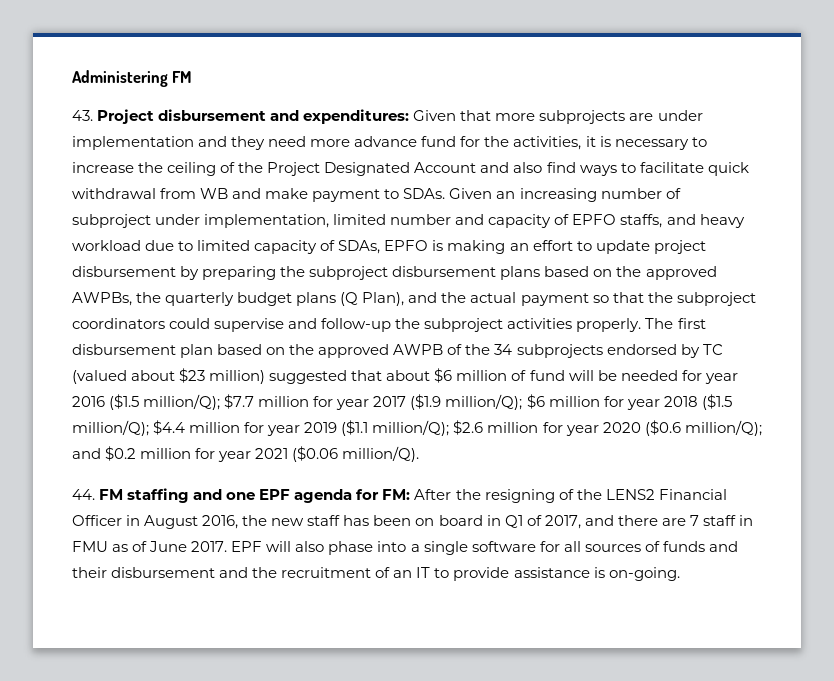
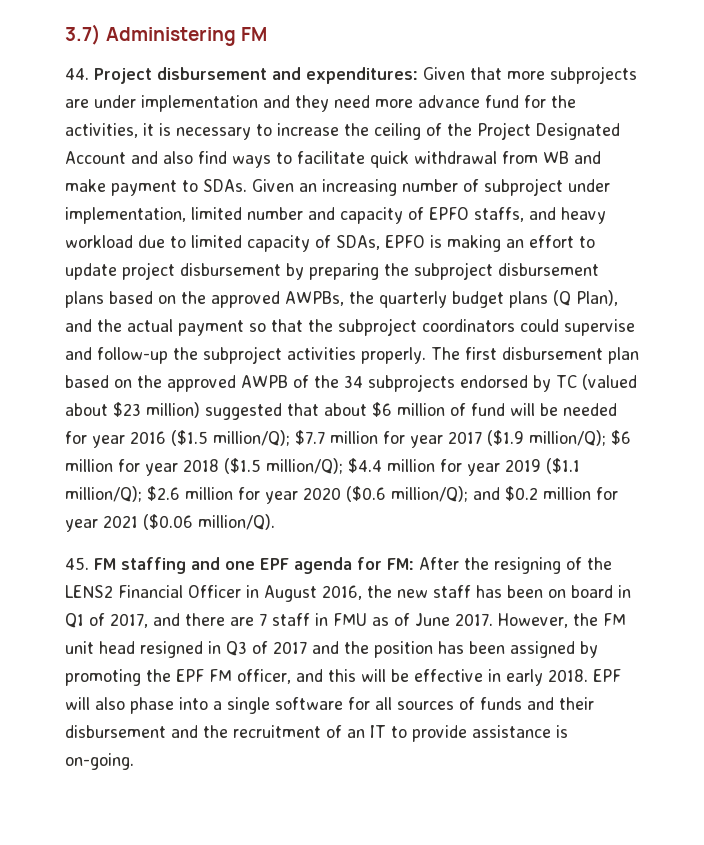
- Administering FM
+ 3.7) Administering FM
- 43. Project disbursement and expenditures: Given that more subprojects are under implementation and they need more advance fund for the activities, it is necessary to increase the ceiling of the Project Designated Account and also find ways to facilitate quick withdrawal from WB and make payment to SDAs.
+ 44. Project disbursement and expenditures: Given that more subprojects are under implementation and they need more advance fund for the activities, it is necessary to increase the ceiling of the Project Designated Account and also find ways to facilitate quick withdrawal from WB and make payment to SDAs.
- 44. FM staffing and one EPF agenda for FM: After the resigning of the LENS2 Financial Officer in August 2016, the new staff has been on board in Q1 of 2017, and there are 7 staff in FMU as of June 2017.
+ 45. FM staffing and one EPF agenda for FM: After the resigning of the LENS2 Financial Officer in August 2016, the new staff has been on board in Q1 of 2017, and there are 7 staff in FMU as of June 2017.
+ However, the FM unit head resigned in Q3 of 2017 and the position has been assigned by promoting the EPF FM officer, and this will be effective in early 2018.

